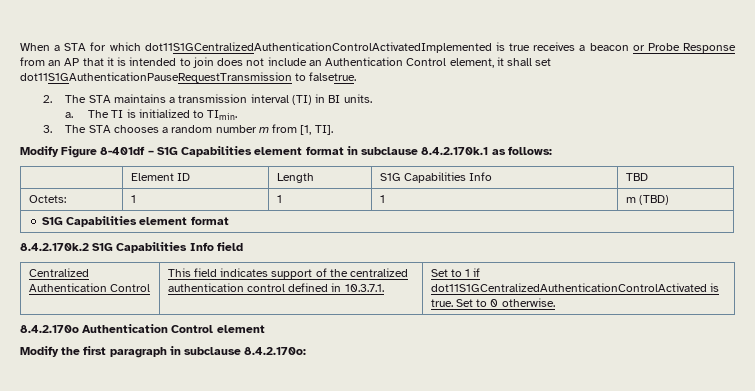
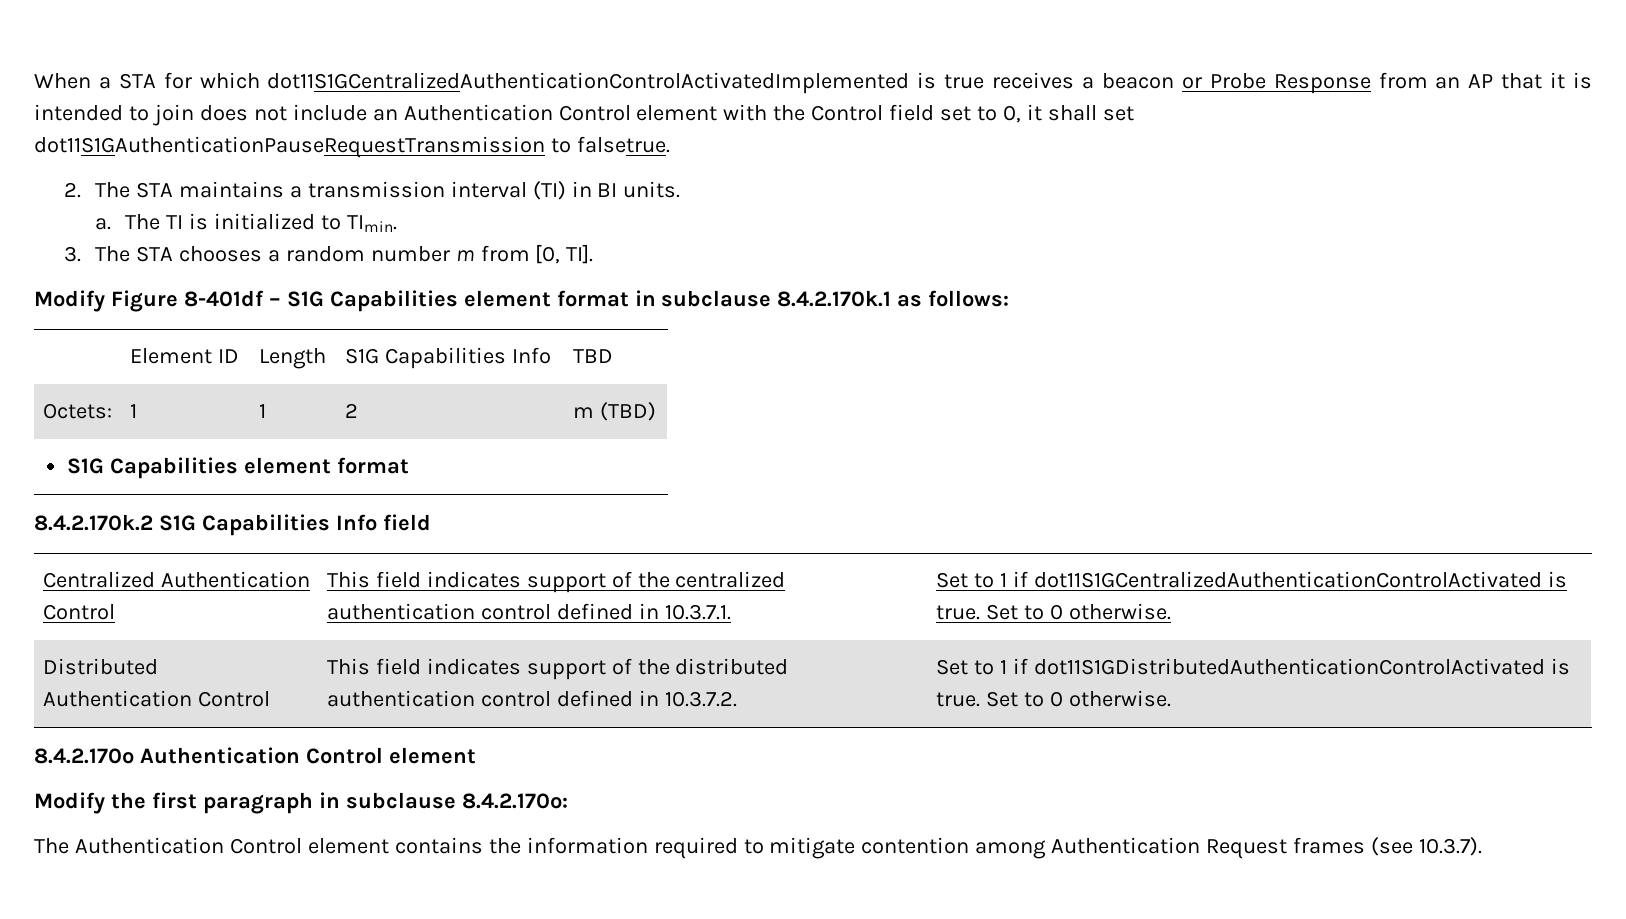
- When a STA for which dot11S1GCentralizedAuthenticationControlActivatedImplemented is true receives a beacon or Probe Response from an AP that it is intended to join does not include an Authentication Control element, it shall set dot11S1GAuthenticationPauseRequestTransmission to falsetrue.
+ When a STA for which dot11S1GCentralizedAuthenticationControlActivatedImplemented is true receives a beacon or Probe Response from an AP that it is intended to join does not include an Authentication Control element with the Control field set to 0, it shall set dot11S1GAuthenticationPauseRequestTransmission to falsetrue.
- 3. The STA chooses a random number m from [1, TI].
+ 3. The STA chooses a random number m from [0, TI].
- Octets: | 1 | 1 | 1 | m (TBD)
+ Octets: | 1 | 1 | 2 | m (TBD)
+ Distributed Authentication Control | This field indicates support of the distributed authentication control defined in 10.3.7.2. | Set to 1 if dot11S1GDistributedAuthenticationControlActivated is true. Set to 0 otherwise.
+ The Authentication Control element contains the information required to mitigate contention among Authentication Request frames (see 10.3.7).

